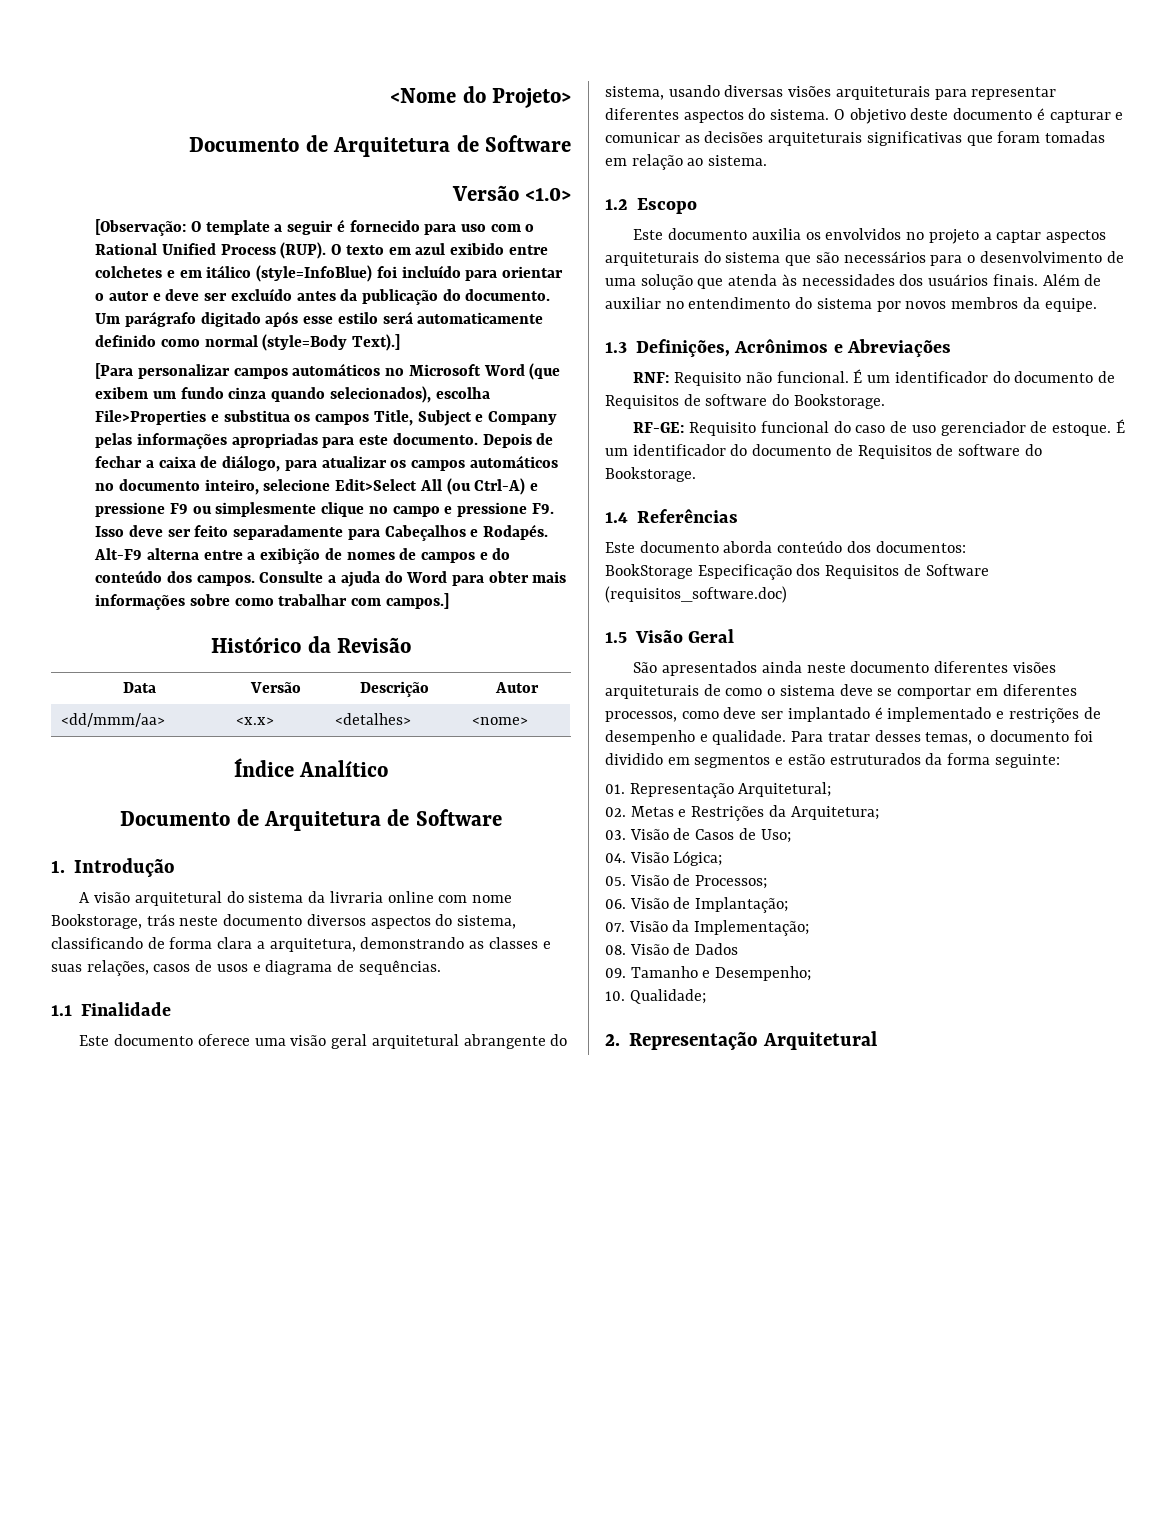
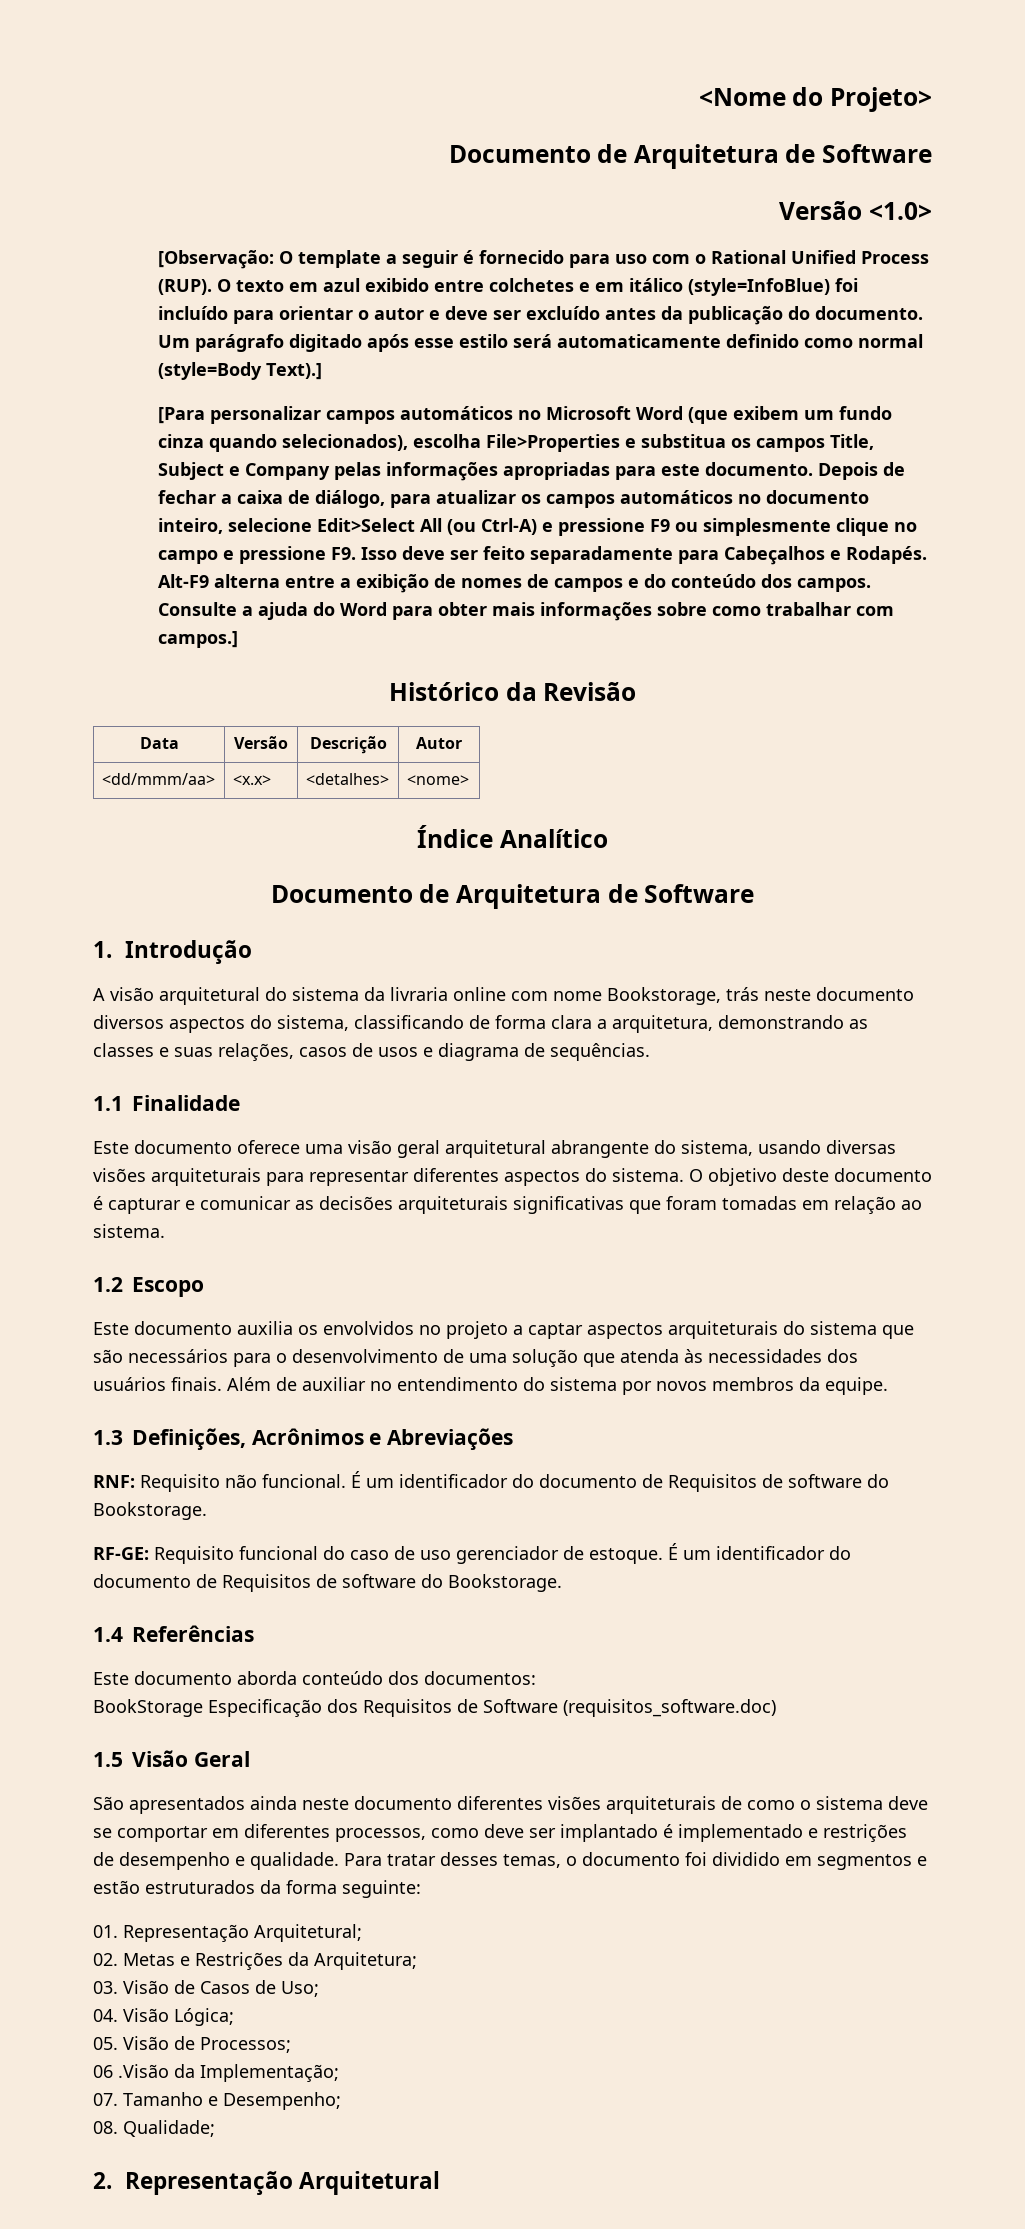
- 06. Visão de Implantação;
- 07. Visão da Implementação;
- 08. Visão de Dados
- 09. Tamanho e Desempenho;
+ 06 .Visão da Implementação;
+ 07. Tamanho e Desempenho;
- 10. Qualidade;
+ 08. Qualidade;

